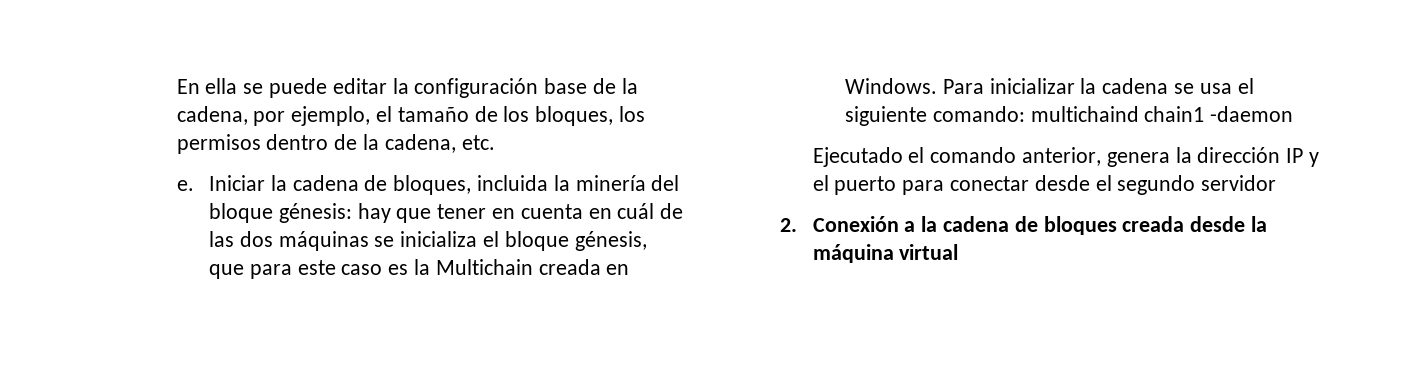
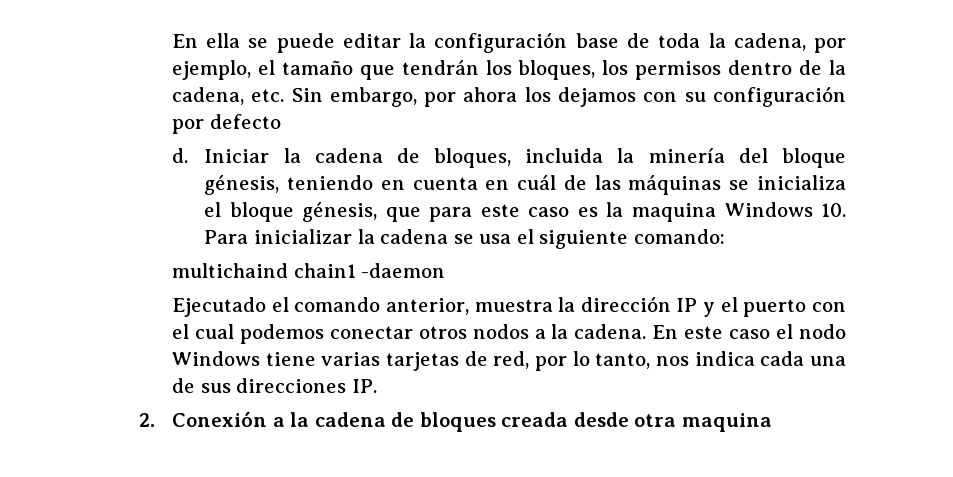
- En ella se puede editar la configuración base de la cadena, por ejemplo, el tamaño de los bloques, los permisos dentro de la cadena, etc.
- e.
+ En ella se puede editar la configuración base de toda la cadena, por ejemplo, el tamaño que tendrán los bloques, los permisos dentro de la cadena, etc. Sin embargo, por ahora los dejamos con su configuración por defecto
+ d.
- Iniciar la cadena de bloques, incluida la minería del bloque génesis: hay que tener en cuenta en cuál de las dos máquinas se inicializa el bloque génesis, que para este caso es la Multichain creada en Windows. Para inicializar la cadena se usa el siguiente comando: multichaind chain1 -daemon
+ Iniciar la cadena de bloques, incluida la minería del bloque génesis, teniendo en cuenta en cuál de las máquinas se inicializa el bloque génesis, que para este caso es la maquina Windows 10. Para inicializar la cadena se usa el siguiente comando:
+ multichaind chain1 -daemon
- Ejecutado el comando anterior, genera la dirección IP y el puerto para conectar desde el segundo servidor
+ Ejecutado el comando anterior, muestra la dirección IP y el puerto con el cual podemos conectar otros nodos a la cadena. En este caso el nodo Windows tiene varias tarjetas de red, por lo tanto, nos indica cada una de sus direcciones IP.
- 2. Conexión a la cadena de bloques creada desde la máquina virtual
+ 2. Conexión a la cadena de bloques creada desde otra maquina

